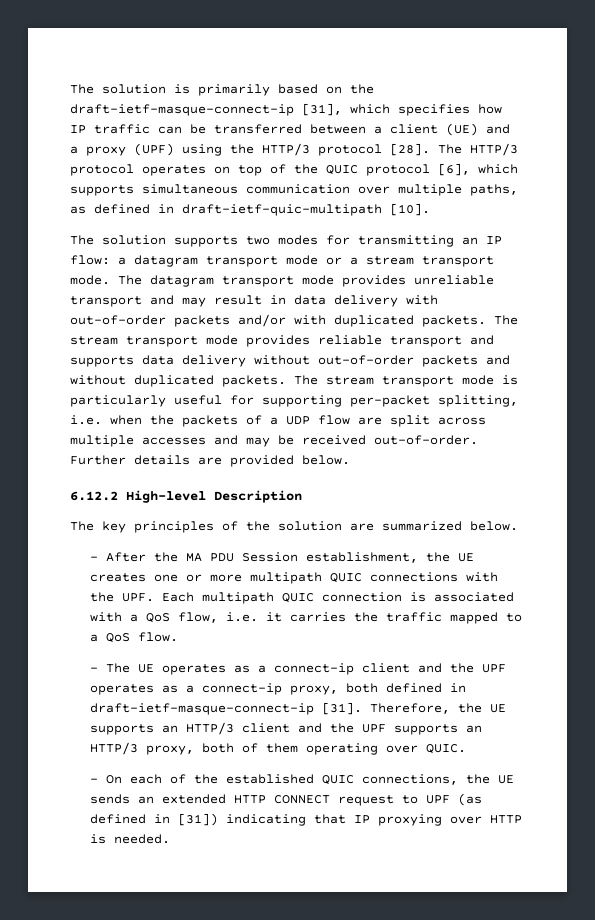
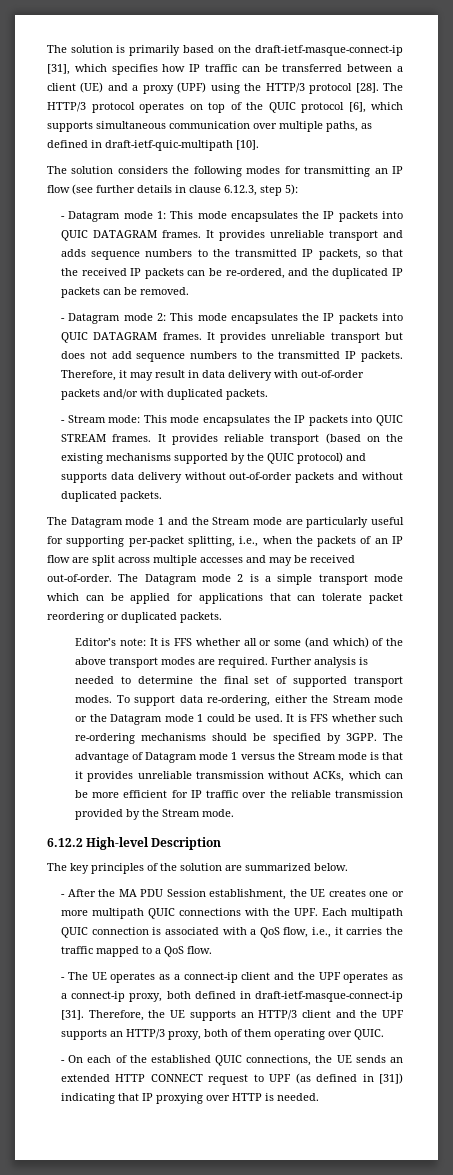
- The solution supports two modes for transmitting an IP flow: a datagram transport mode or a stream transport mode. The datagram transport mode provides unreliable transport and may result in data delivery with out-of-order packets and/or with duplicated packets. The stream transport mode provides reliable transport and supports data delivery without out-of-order packets and without duplicated packets. The stream transport mode is particularly useful for supporting per-packet splitting, i.e. when the packets of a UDP flow are split across multiple accesses and may be received out-of-order.
+ The solution considers the following modes for transmitting an IP flow (see further details in clause 6.12.3, step 5):
+ - Datagram mode 1: This mode encapsulates the IP packets into QUIC DATAGRAM frames. It provides unreliable transport and adds sequence numbers to the transmitted IP packets, so that the received IP packets can be re-ordered, and the duplicated IP packets can be removed.
+ - Datagram mode 2: This mode encapsulates the IP packets into QUIC DATAGRAM frames. It provides unreliable transport but does not add sequence numbers to the transmitted IP packets. Therefore, it may result in data delivery with out-of-order packets and/or with duplicated packets.
+ - Stream mode: This mode encapsulates the IP packets into QUIC STREAM frames. It provides reliable transport (based on the existing mechanisms supported by the QUIC protocol) and supports data delivery without out-of-order packets and without duplicated packets.
+ The Datagram mode 1 and the Stream mode are particularly useful for supporting per-packet splitting, i.e., when the packets of an IP flow are split across multiple accesses and may be received out-of-order.
- Further details are provided below.
+ The Datagram mode 2 is a simple transport mode which can be applied for applications that can tolerate packet reordering or duplicated packets.
+ Editor’s note: It is FFS whether all or some (and which) of the above transport modes are required. Further analysis is needed to determine the final set of supported transport modes. To support data re-ordering, either the Stream mode or the Datagram mode 1 could be used. It is FFS whether such re-ordering mechanisms should be specified by 3GPP. The advantage of Datagram mode 1 versus the Stream mode is that it provides unreliable transmission without ACKs, which can be more efficient for IP traffic over the reliable transmission provided by the Stream mode.
- - After the MA PDU Session establishment, the UE creates one or more multipath QUIC connections with the UPF. Each multipath QUIC connection is associated with a QoS flow, i.e. it carries the traffic mapped to a QoS flow.
+ - After the MA PDU Session establishment, the UE creates one or more multipath QUIC connections with the UPF. Each multipath QUIC connection is associated with a QoS flow, i.e., it carries the traffic mapped to a QoS flow.

